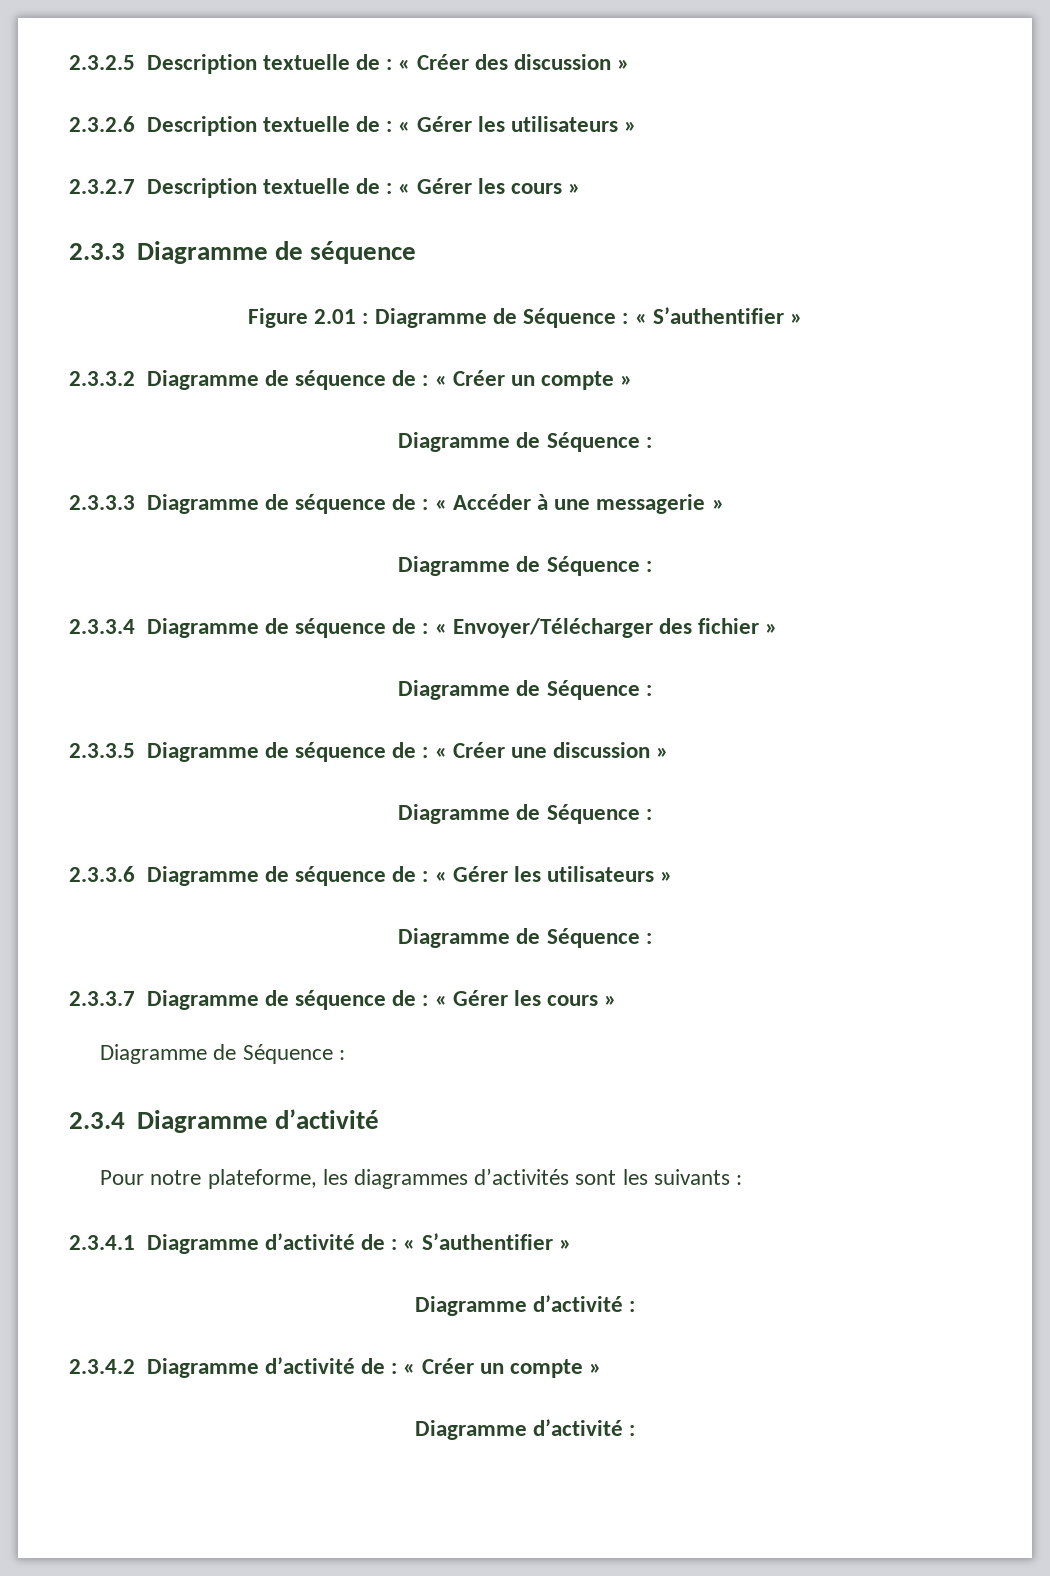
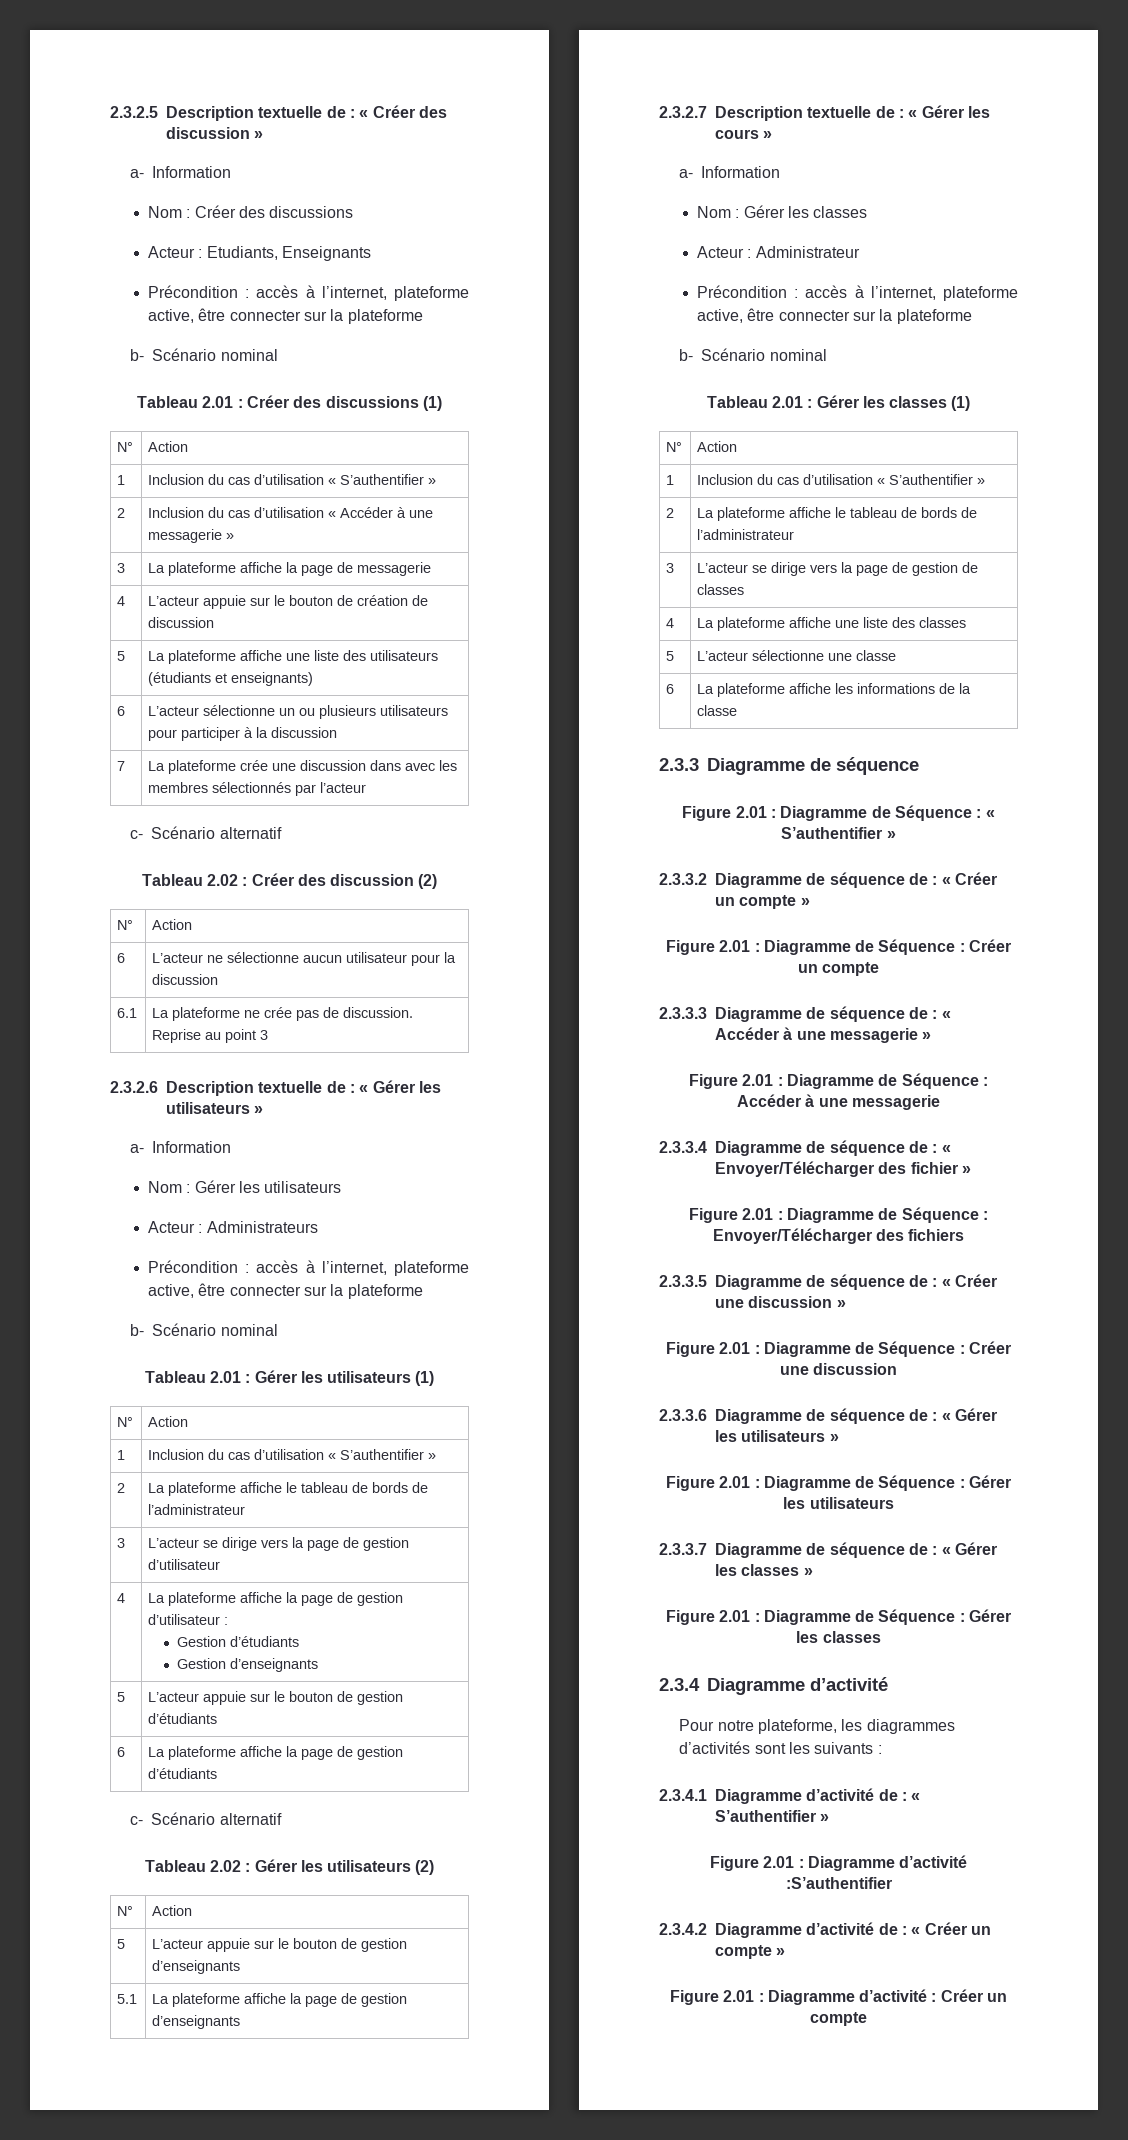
  2.3.2.5 Description textuelle de : « Créer des discussion »
+ a- Information
+ Nom : Créer des discussions
+ Acteur : Etudiants, Enseignants
+ Précondition : accès à l’internet, plateforme active, être connecter sur la plateforme
+ b- Scénario nominal
+ Tableau 2.01 : Créer des discussions (1)
+ N° | Action
+ 1 | Inclusion du cas d’utilisation « S’authentifier »
+ 2 | Inclusion du cas d’utilisation « Accéder à une messagerie »
+ 3 | La plateforme affiche la page de messagerie
+ 4 | L’acteur appuie sur le bouton de création de discussion
+ 5 | La plateforme affiche une liste des utilisateurs (étudiants et enseignants)
+ 6 | L’acteur sélectionne un ou plusieurs utilisateurs pour participer à la discussion
+ 7 | La plateforme crée une discussion dans avec les membres sélectionnés par l’acteur
+ c- Scénario alternatif
+ Tableau 2.02 : Créer des discussion (2)
+ N° | Action
+ 6 | L’acteur ne sélectionne aucun utilisateur pour la discussion
+ 6.1 | La plateforme ne crée pas de discussion. Reprise au point 3
  2.3.2.6 Description textuelle de : « Gérer les utilisateurs »
+ a- Information
+ Nom : Gérer les utilisateurs
+ Acteur : Administrateurs
+ Précondition : accès à l’internet, plateforme active, être connecter sur la plateforme
+ b- Scénario nominal
+ Tableau 2.01 : Gérer les utilisateurs (1)
+ N° | Action
+ 1 | Inclusion du cas d’utilisation « S’authentifier »
+ 2 | La plateforme affiche le tableau de bords de l’administrateur
+ 3 | L’acteur se dirige vers la page de gestion d’utilisateur
+ 4 | La plateforme affiche la page de gestion d’utilisateur :
+ Gestion d’étudiants
+ Gestion d’enseignants
+ 5 | L’acteur appuie sur le bouton de gestion d’étudiants
+ 6 | La plateforme affiche la page de gestion d’étudiants
+ c- Scénario alternatif
+ Tableau 2.02 : Gérer les utilisateurs (2)
+ N° | Action
+ 5 | L’acteur appuie sur le bouton de gestion d’enseignants
+ 5.1 | La plateforme affiche la page de gestion d’enseignants
  2.3.2.7 Description textuelle de : « Gérer les cours »
+ a- Information
+ Nom : Gérer les classes
+ Acteur : Administrateur
+ Précondition : accès à l’internet, plateforme active, être connecter sur la plateforme
+ b- Scénario nominal
+ Tableau 2.01 : Gérer les classes (1)
+ N° | Action
+ 1 | Inclusion du cas d’utilisation « S’authentifier »
+ 2 | La plateforme affiche le tableau de bords de l’administrateur
+ 3 | L’acteur se dirige vers la page de gestion de classes
+ 4 | La plateforme affiche une liste des classes
+ 5 | L’acteur sélectionne une classe
+ 6 | La plateforme affiche les informations de la classe
  2.3.3.2 Diagramme de séquence de : « Créer un compte »
- Diagramme de Séquence :
+ Figure 2.01 : Diagramme de Séquence : Créer un compte
  2.3.3.3 Diagramme de séquence de : « Accéder à une messagerie »
- Diagramme de Séquence :
+ Figure 2.01 : Diagramme de Séquence : Accéder à une messagerie
  2.3.3.4 Diagramme de séquence de : « Envoyer/Télécharger des fichier »
- Diagramme de Séquence :
+ Figure 2.01 : Diagramme de Séquence : Envoyer/Télécharger des fichiers
  2.3.3.5 Diagramme de séquence de : « Créer une discussion »
- Diagramme de Séquence :
+ Figure 2.01 : Diagramme de Séquence : Créer une discussion
  2.3.3.6 Diagramme de séquence de : « Gérer les utilisateurs »
- Diagramme de Séquence :
+ Figure 2.01 : Diagramme de Séquence : Gérer les utilisateurs
- 2.3.3.7 Diagramme de séquence de : « Gérer les cours »
- Diagramme de Séquence :
+ 2.3.3.7 Diagramme de séquence de : « Gérer les classes »
+ Figure 2.01 : Diagramme de Séquence : Gérer les classes
  2.3.4.1 Diagramme d’activité de : « S’authentifier »
- Diagramme d’activité :
+ Figure 2.01 : Diagramme d’activité :S’authentifier
  2.3.4.2 Diagramme d’activité de : « Créer un compte »
- Diagramme d’activité :
+ Figure 2.01 : Diagramme d’activité : Créer un compte

